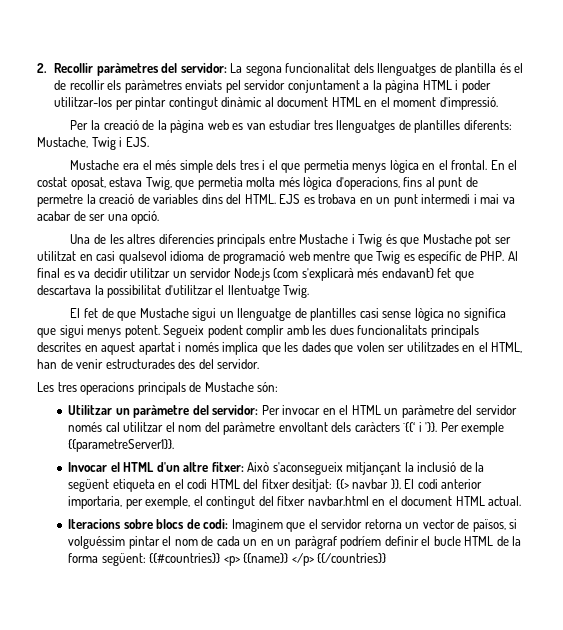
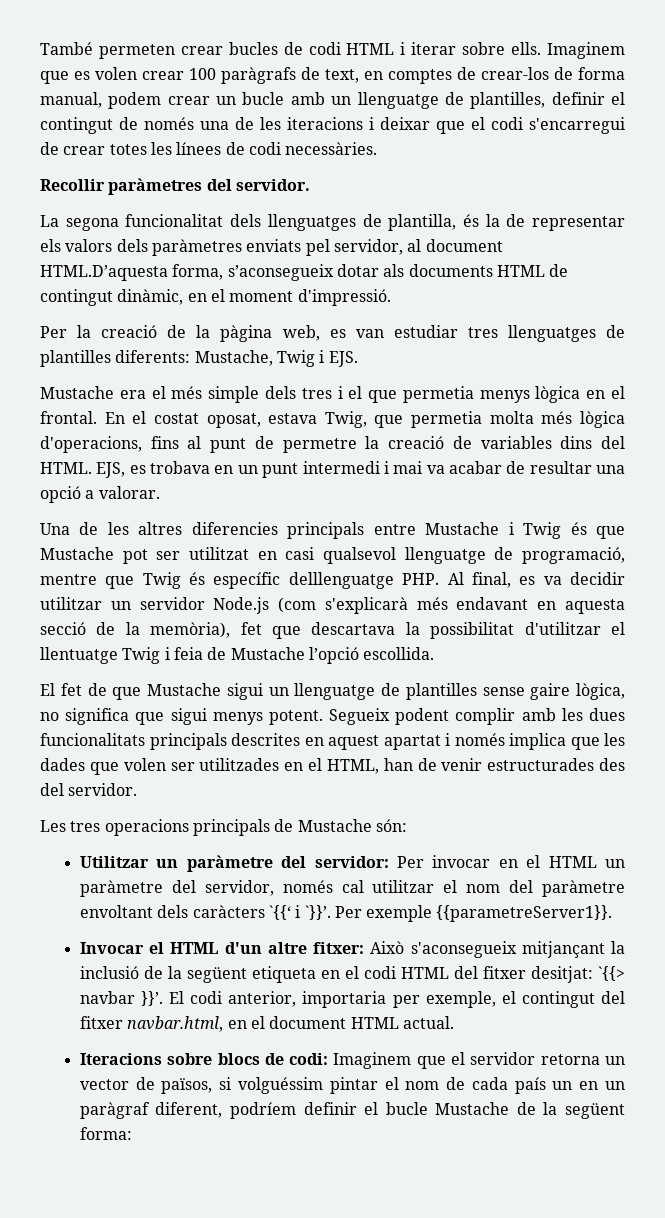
- 2. Recollir paràmetres del servidor: La segona funcionalitat dels llenguatges de plantilla és el de recollir els paràmetres enviats pel servidor conjuntament a la pàgina HTML i poder utilitzar-los per pintar contingut dinàmic al document HTML en el moment d'impressió.
+ També permeten crear bucles de codi HTML i iterar sobre ells. Imaginem que es volen crear 100 paràgrafs de text, en comptes de crear-los de forma manual, podem crear un bucle amb un llenguatge de plantilles, definir el contingut de només una de les iteracions i deixar que el codi s'encarregui de crear totes les línees de codi necessàries.
+ Recollir paràmetres del servidor.
+ La segona funcionalitat dels llenguatges de plantilla, és la de representar els valors dels paràmetres enviats pel servidor, al document HTML.D’aquesta forma, s’aconsegueix dotar als documents HTML de contingut dinàmic, en el moment d'impressió.
- Per la creació de la pàgina web es van estudiar tres llenguatges de plantilles diferents: Mustache, Twig i EJS.
+ Per la creació de la pàgina web, es van estudiar tres llenguatges de plantilles diferents: Mustache, Twig i EJS.
- EJS es trobava en un punt intermedi i mai va acabar de ser una opció.
+ EJS, es trobava en un punt intermedi i mai va acabar de resultar una opció a valorar.
- Una de les altres diferencies principals entre Mustache i Twig és que Mustache pot ser utilitzat en casi qualsevol idioma de programació web mentre que Twig es específic de PHP. Al final es va decidir utilitzar un servidor Node.js (com s'explicarà més endavant) fet que descartava la possibilitat d'utilitzar el llentuatge Twig.
+ Una de les altres diferencies principals entre Mustache i Twig és que Mustache pot ser utilitzat en casi qualsevol llenguatge de programació, mentre que Twig és específic delllenguatge PHP. Al final, es va decidir utilitzar un servidor Node.js (com s'explicarà més endavant en aquesta secció de la memòria), fet que descartava la possibilitat d'utilitzar el llentuatge Twig i feia de Mustache l’opció escollida.
- El fet de que Mustache sigui un llenguatge de plantilles casi sense lògica no significa que sigui menys potent.
+ El fet de que Mustache sigui un llenguatge de plantilles sense gaire lògica, no significa que sigui menys potent.
- Utilitzar un paràmetre del servidor: Per invocar en el HTML un paràmetre del servidor només cal utilitzar el nom del paràmetre envoltant dels caràcters `{{‘ i '}}.
+ Utilitzar un paràmetre del servidor: Per invocar en el HTML un paràmetre del servidor, només cal utilitzar el nom del paràmetre envoltant dels caràcters `{{‘ i `}}’.
- Invocar el HTML d'un altre fitxer: Això s'aconsegueix mitjançant la inclusió de la següent etiqueta en el codi HTML del fitxer desitjat: {{> navbar }}. El codi anterior importaria, per exemple, el contingut del fitxer navbar.html en el document HTML actual.
+ Invocar el HTML d'un altre fitxer: Això s'aconsegueix mitjançant la inclusió de la següent etiqueta en el codi HTML del fitxer desitjat: `{{> navbar }}’. El codi anterior, importaria per exemple, el contingut del fitxer navbar.html, en el document HTML actual.
- Iteracions sobre blocs de codi: Imaginem que el servidor retorna un vector de països, si volguéssim pintar el nom de cada un en un paràgraf podríem definir el bucle HTML de la forma següent: {{#countries}} <p> {{name}} </p> {{/countries}}
+ Iteracions sobre blocs de codi: Imaginem que el servidor retorna un vector de països, si volguéssim pintar el nom de cada país un en un paràgraf diferent, podríem definir el bucle Mustache de la següent forma:

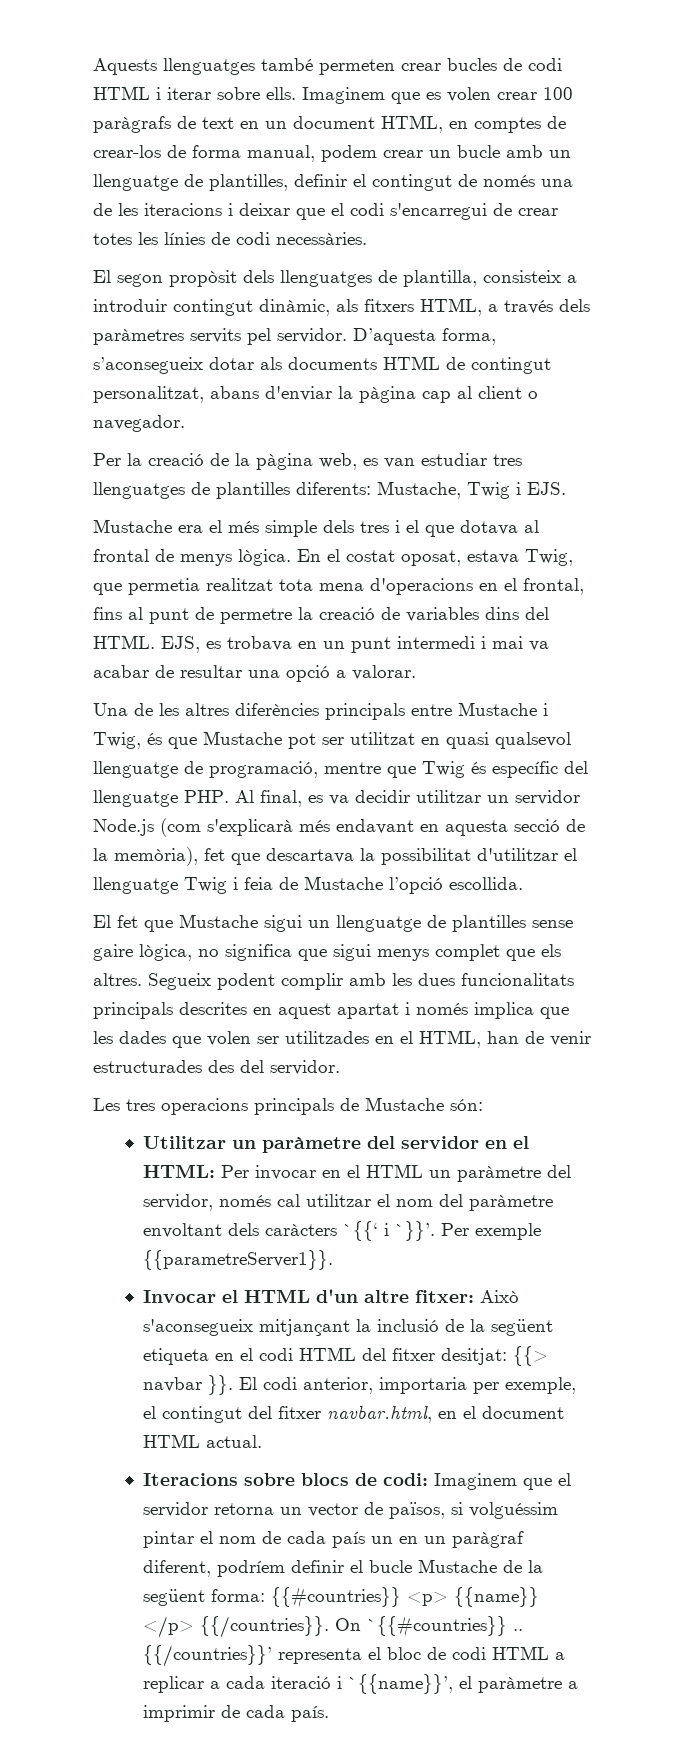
- També permeten crear bucles de codi HTML i iterar sobre ells.
+ Aquests llenguatges també permeten crear bucles de codi HTML i iterar sobre ells.
- Imaginem que es volen crear 100 paràgrafs de text, en comptes de crear-los de forma manual, podem crear un bucle amb un llenguatge de plantilles, definir el contingut de només una de les iteracions i deixar que el codi s'encarregui de crear totes les línees de codi necessàries.
+ Imaginem que es volen crear 100 paràgrafs de text en un document HTML, en comptes de crear-los de forma manual, podem crear un bucle amb un llenguatge de plantilles, definir el contingut de només una de les iteracions i deixar que el codi s'encarregui de crear totes les línies de codi necessàries.
- Recollir paràmetres del servidor.
- La segona funcionalitat dels llenguatges de plantilla, és la de representar els valors dels paràmetres enviats pel servidor, al document HTML.D’aquesta forma, s’aconsegueix dotar als documents HTML de contingut dinàmic, en el moment d'impressió.
+ El segon propòsit dels llenguatges de plantilla, consisteix a introduir contingut dinàmic, als fitxers HTML, a través dels paràmetres servits pel servidor. D’aquesta forma, s’aconsegueix dotar als documents HTML de contingut personalitzat, abans d'enviar la pàgina cap al client o navegador.
- Mustache era el més simple dels tres i el que permetia menys lògica en el frontal.
+ Mustache era el més simple dels tres i el que dotava al frontal de menys lògica.
- En el costat oposat, estava Twig, que permetia molta més lògica d'operacions, fins al punt de permetre la creació de variables dins del HTML.
+ En el costat oposat, estava Twig, que permetia realitzat tota mena d'operacions en el frontal, fins al punt de permetre la creació de variables dins del HTML.
- Una de les altres diferencies principals entre Mustache i Twig és que Mustache pot ser utilitzat en casi qualsevol llenguatge de programació, mentre que Twig és específic delllenguatge PHP. Al final, es va decidir utilitzar un servidor Node.js (com s'explicarà més endavant en aquesta secció de la memòria), fet que descartava la possibilitat d'utilitzar el llentuatge Twig i feia de Mustache l’opció escollida.
+ Una de les altres diferències principals entre Mustache i Twig, és que Mustache pot ser utilitzat en quasi qualsevol llenguatge de programació, mentre que Twig és específic del llenguatge PHP. Al final, es va decidir utilitzar un servidor Node.js (com s'explicarà més endavant en aquesta secció de la memòria), fet que descartava la possibilitat d'utilitzar el llenguatge Twig i feia de Mustache l’opció escollida.
- El fet de que Mustache sigui un llenguatge de plantilles sense gaire lògica, no significa que sigui menys potent.
+ El fet que Mustache sigui un llenguatge de plantilles sense gaire lògica, no significa que sigui menys complet que els altres.
- Utilitzar un paràmetre del servidor: Per invocar en el HTML un paràmetre del servidor, només cal utilitzar el nom del paràmetre envoltant dels caràcters `{{‘ i `}}’.
+ Utilitzar un paràmetre del servidor en el HTML: Per invocar en el HTML un paràmetre del servidor, només cal utilitzar el nom del paràmetre envoltant dels caràcters `{{‘ i `}}’.
- Invocar el HTML d'un altre fitxer: Això s'aconsegueix mitjançant la inclusió de la següent etiqueta en el codi HTML del fitxer desitjat: `{{> navbar }}’.
+ Invocar el HTML d'un altre fitxer: Això s'aconsegueix mitjançant la inclusió de la següent etiqueta en el codi HTML del fitxer desitjat: {{> navbar }}.
- Iteracions sobre blocs de codi: Imaginem que el servidor retorna un vector de països, si volguéssim pintar el nom de cada país un en un paràgraf diferent, podríem definir el bucle Mustache de la següent forma:
+ Iteracions sobre blocs de codi: Imaginem que el servidor retorna un vector de països, si volguéssim pintar el nom de cada país un en un paràgraf diferent, podríem definir el bucle Mustache de la següent forma: {{#countries}} <p> {{name}} </p> {{/countries}}. On `{{#countries}} .. {{/countries}}’ representa el bloc de codi HTML a replicar a cada iteració i `{{name}}’, el paràmetre a imprimir de cada país.

